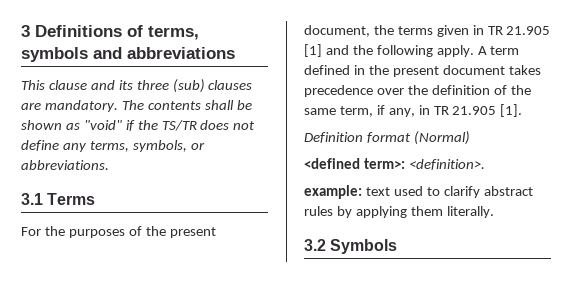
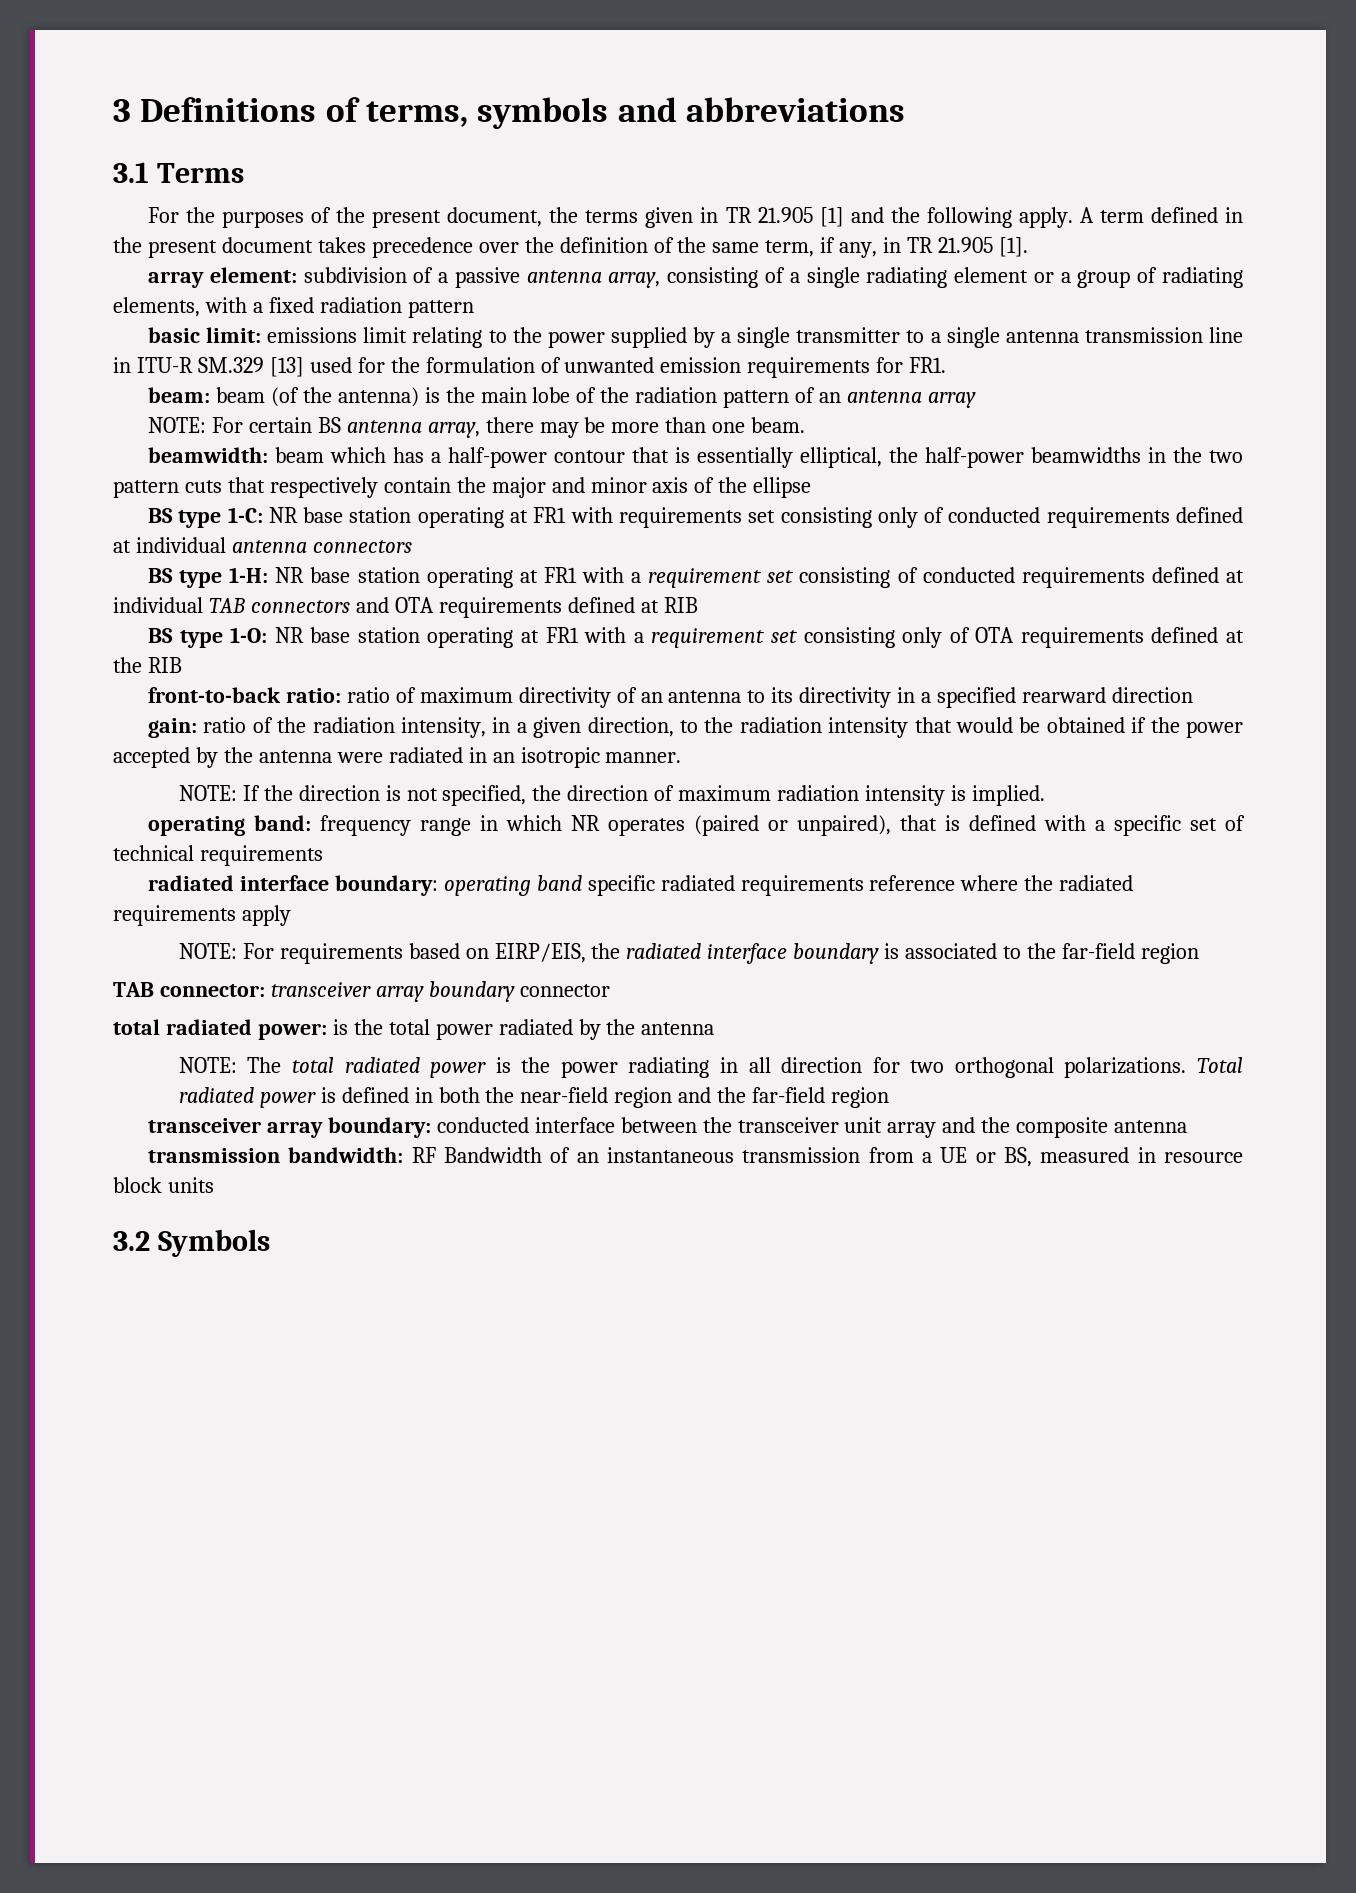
- This clause and its three (sub) clauses are mandatory. The contents shall be shown as "void" if the TS/TR does not define any terms, symbols, or abbreviations.
- Definition format (Normal)
- <defined term>: <definition>.
- example: text used to clarify abstract rules by applying them literally.
+ array element: subdivision of a passive antenna array, consisting of a single radiating element or a group of radiating elements, with a fixed radiation pattern
+ basic limit: emissions limit relating to the power supplied by a single transmitter to a single antenna transmission line in ITU-R SM.329 [13] used for the formulation of unwanted emission requirements for FR1.
+ beam: beam (of the antenna) is the main lobe of the radiation pattern of an antenna array
+ NOTE: For certain BS antenna array, there may be more than one beam.
+ beamwidth: beam which has a half-power contour that is essentially elliptical, the half-power beamwidths in the two pattern cuts that respectively contain the major and minor axis of the ellipse
+ BS type 1-C: NR base station operating at FR1 with requirements set consisting only of conducted requirements defined at individual antenna connectors
+ BS type 1-H: NR base station operating at FR1 with a requirement set consisting of conducted requirements defined at individual TAB connectors and OTA requirements defined at RIB
+ BS type 1-O: NR base station operating at FR1 with a requirement set consisting only of OTA requirements defined at the RIB
+ front-to-back ratio: ratio of maximum directivity of an antenna to its directivity in a specified rearward direction
+ gain: ratio of the radiation intensity, in a given direction, to the radiation intensity that would be obtained if the power accepted by the antenna were radiated in an isotropic manner.
+ NOTE: If the direction is not specified, the direction of maximum radiation intensity is implied.
+ operating band: frequency range in which NR operates (paired or unpaired), that is defined with a specific set of technical requirements
+ radiated interface boundary: operating band specific radiated requirements reference where the radiated requirements apply
+ NOTE: For requirements based on EIRP/EIS, the radiated interface boundary is associated to the far-field region
+ TAB connector: transceiver array boundary connector
+ total radiated power: is the total power radiated by the antenna
+ NOTE: The total radiated power is the power radiating in all direction for two orthogonal polarizations. Total radiated power is defined in both the near-field region and the far-field region
+ transceiver array boundary: conducted interface between the transceiver unit array and the composite antenna
+ transmission bandwidth: RF Bandwidth of an instantaneous transmission from a UE or BS, measured in resource block units

